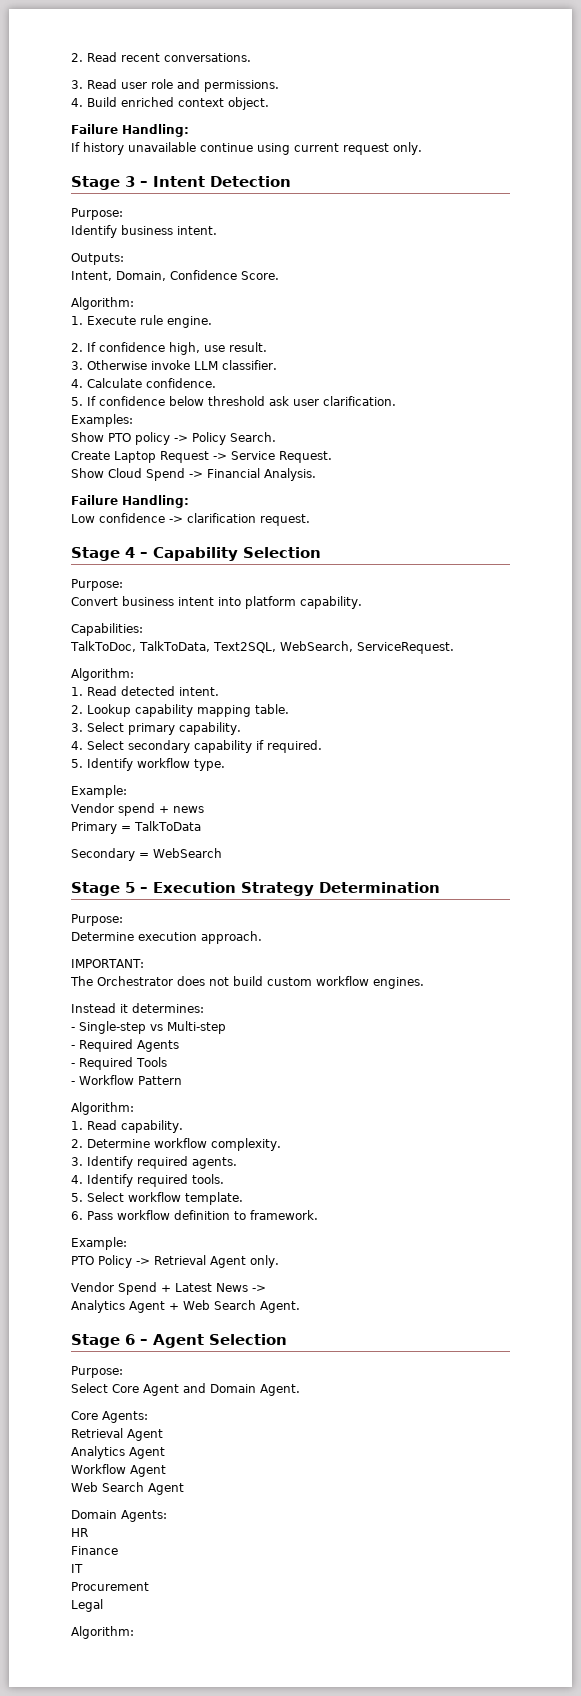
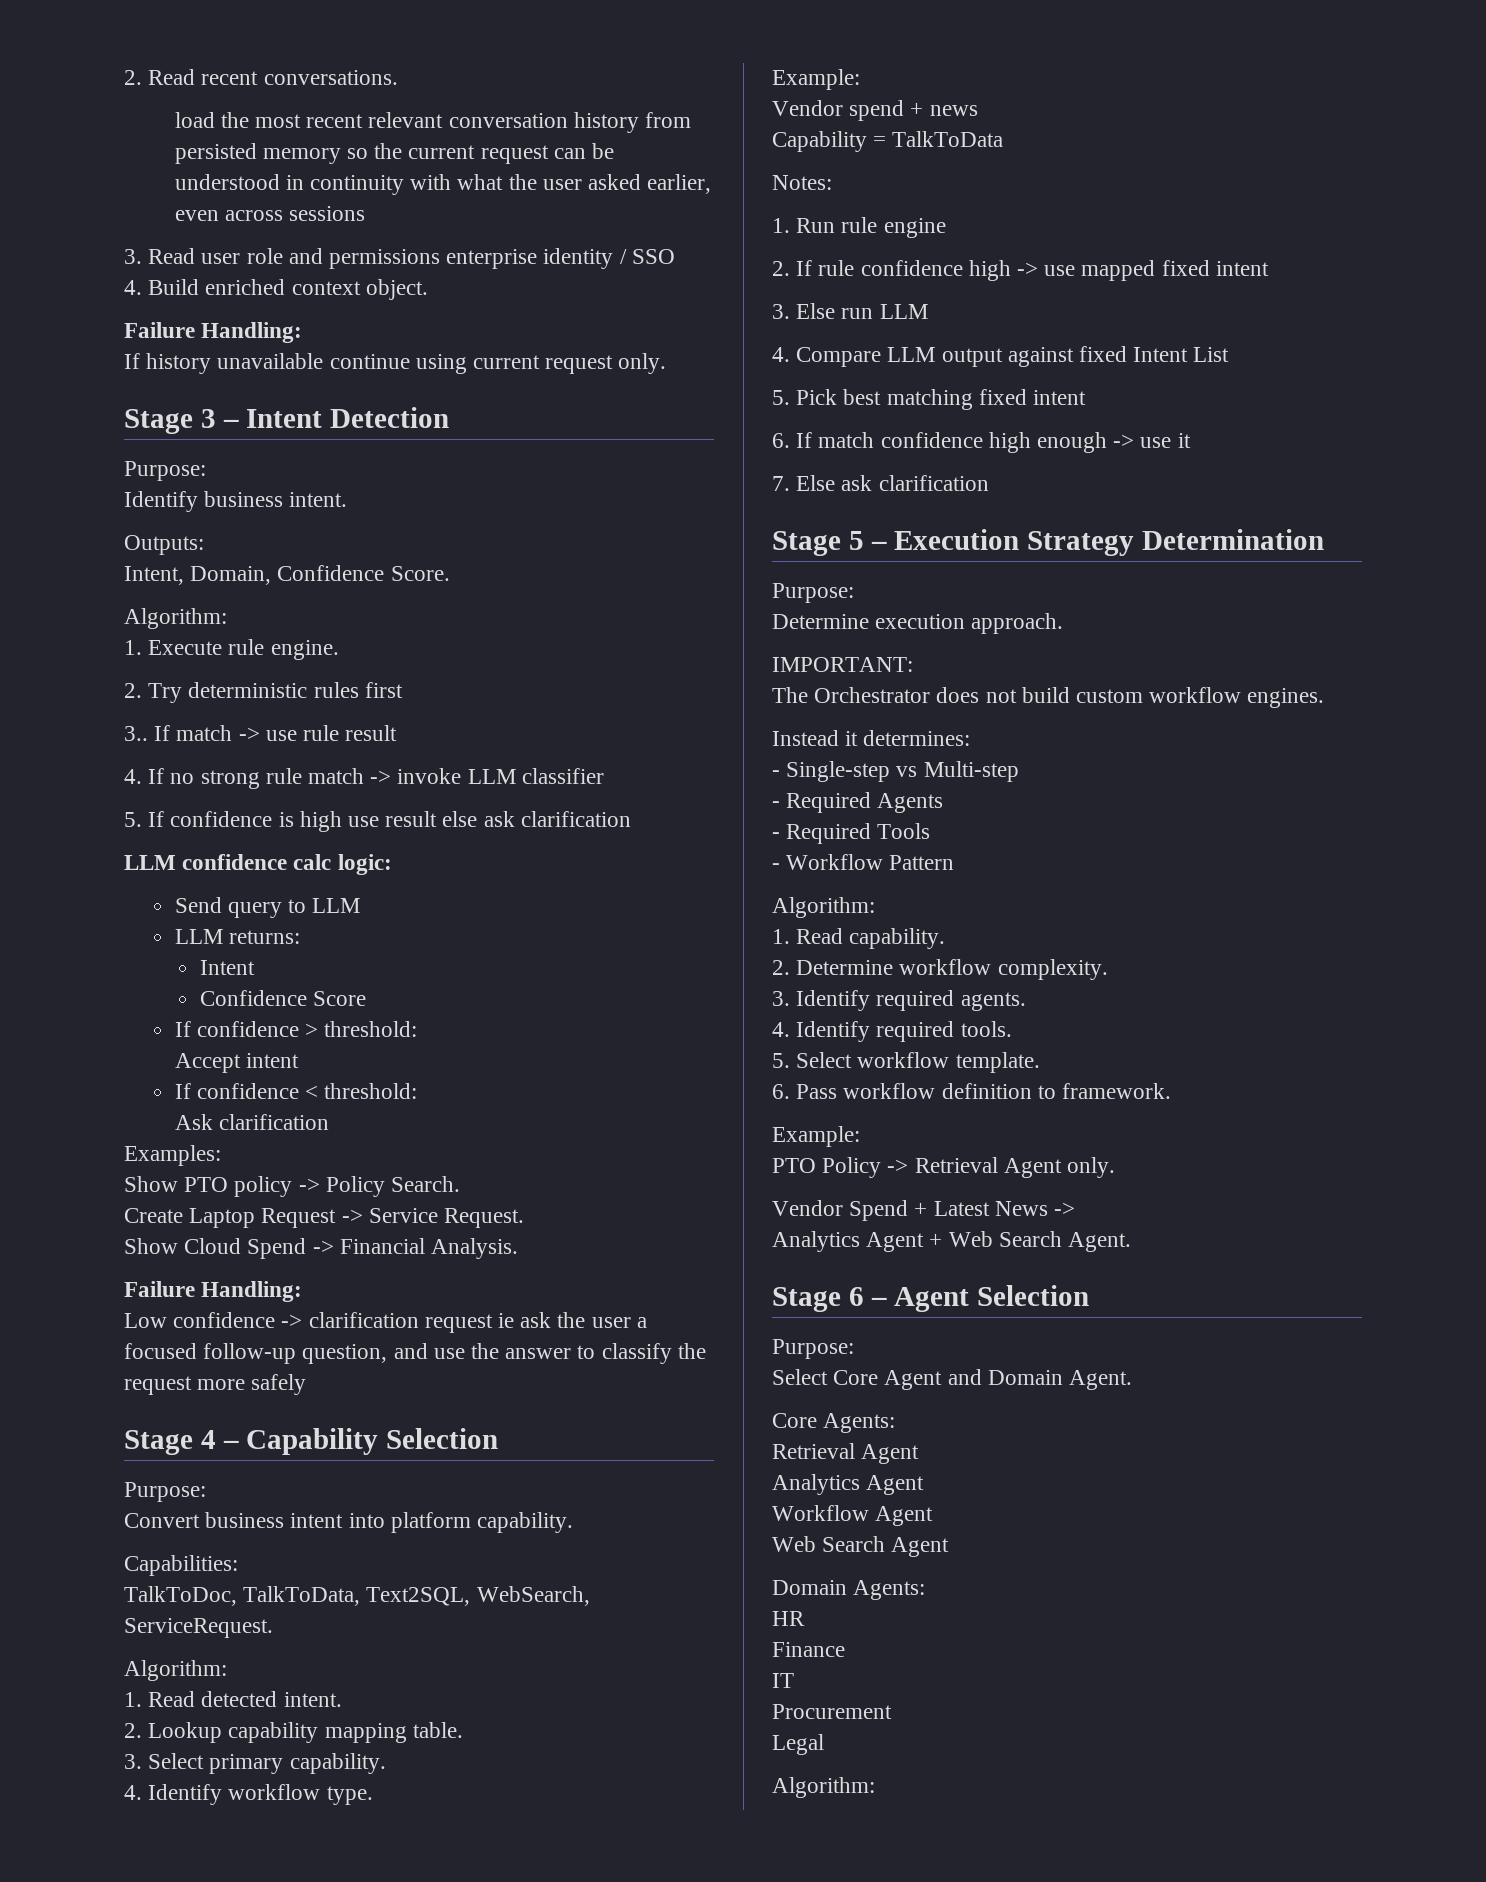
+ load the most recent relevant conversation history from persisted memory so the current request can be understood in continuity with what the user asked earlier, even across sessions
- 3. Read user role and permissions.
+ 3. Read user role and permissions enterprise identity / SSO
- 2. If confidence high, use result.
- 3. Otherwise invoke LLM classifier.
- 4. Calculate confidence.
- 5. If confidence below threshold ask user clarification.
+ 2. Try deterministic rules first
+ 3.. If match -> use rule result
+ 4. If no strong rule match -> invoke LLM classifier
+ 5. If confidence is high use result else ask clarification
+ LLM confidence calc logic:
+ Send query to LLM
+ LLM returns:
+ Intent
+ Confidence Score
+ If confidence > threshold:
+ Accept intent
+ If confidence < threshold:
+ Ask clarification
- Low confidence -> clarification request.
+ Low confidence -> clarification request ie ask the user a focused follow-up question, and use the answer to classify the request more safely
- 4. Select secondary capability if required.
- 5. Identify workflow type.
+ 4. Identify workflow type.
- Primary = TalkToData
+ Capability = TalkToData
- Secondary = WebSearch
+ Notes:
+ 1. Run rule engine
+ 2. If rule confidence high -> use mapped fixed intent
+ 3. Else run LLM
+ 4. Compare LLM output against fixed Intent List
+ 5. Pick best matching fixed intent
+ 6. If match confidence high enough -> use it
+ 7. Else ask clarification

